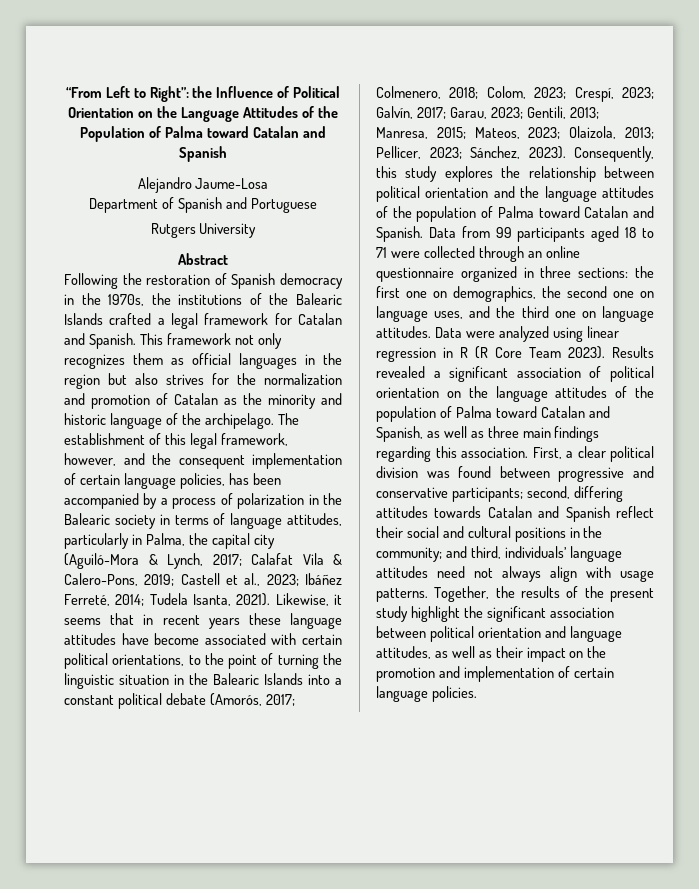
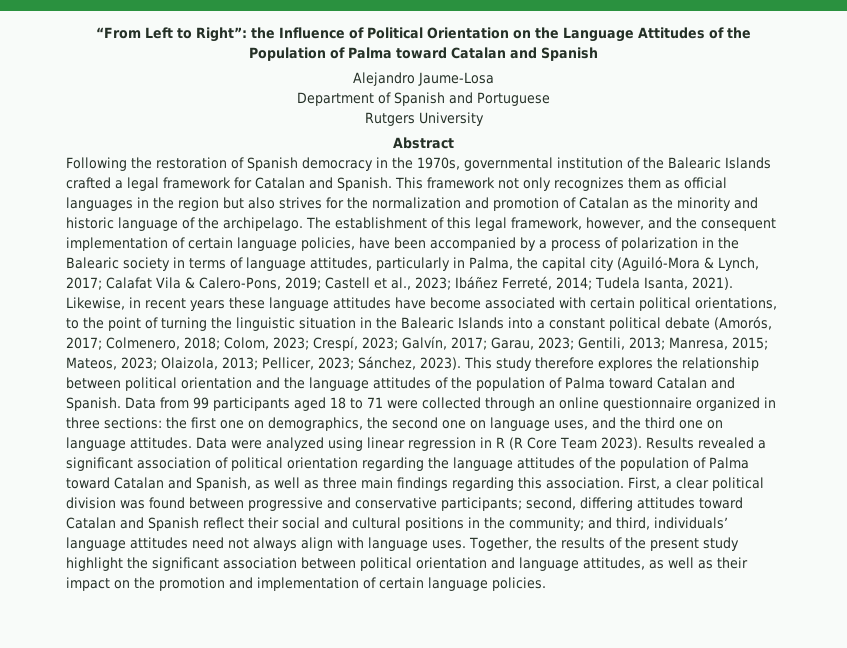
- Following the restoration of Spanish democracy in the 1970s, the institutions of the Balearic Islands crafted a legal framework for Catalan and Spanish.
+ Following the restoration of Spanish democracy in the 1970s, governmental institution of the Balearic Islands crafted a legal framework for Catalan and Spanish.
- The establishment of this legal framework, however, and the consequent implementation of certain language policies, has been accompanied by a process of polarization in the Balearic society in terms of language attitudes, particularly in Palma, the capital city (Aguiló-Mora & Lynch, 2017; Calafat Vila & Calero-Pons, 2019; Castell et al., 2023; Ibáñez Ferreté, 2014; Tudela Isanta, 2021).
+ The establishment of this legal framework, however, and the consequent implementation of certain language policies, have been accompanied by a process of polarization in the Balearic society in terms of language attitudes, particularly in Palma, the capital city (Aguiló-Mora & Lynch, 2017; Calafat Vila & Calero-Pons, 2019; Castell et al., 2023; Ibáñez Ferreté, 2014; Tudela Isanta, 2021).
- Likewise, it seems that in recent years these language attitudes have become associated with certain political orientations, to the point of turning the linguistic situation in the Balearic Islands into a constant political debate (Amorós, 2017; Colmenero, 2018; Colom, 2023; Crespí, 2023; Galvín, 2017; Garau, 2023; Gentili, 2013; Manresa, 2015; Mateos, 2023; Olaizola, 2013; Pellicer, 2023; Sánchez, 2023).
+ Likewise, in recent years these language attitudes have become associated with certain political orientations, to the point of turning the linguistic situation in the Balearic Islands into a constant political debate (Amorós, 2017; Colmenero, 2018; Colom, 2023; Crespí, 2023; Galvín, 2017; Garau, 2023; Gentili, 2013; Manresa, 2015; Mateos, 2023; Olaizola, 2013; Pellicer, 2023; Sánchez, 2023).
- Consequently, this study explores the relationship between political orientation and the language attitudes of the population of Palma toward Catalan and Spanish.
+ This study therefore explores the relationship between political orientation and the language attitudes of the population of Palma toward Catalan and Spanish.
- Results revealed a significant association of political orientation on the language attitudes of the population of Palma toward Catalan and Spanish, as well as three main findings regarding this association.
+ Results revealed a significant association of political orientation regarding the language attitudes of the population of Palma toward Catalan and Spanish, as well as three main findings regarding this association.
- First, a clear political division was found between progressive and conservative participants; second, differing attitudes towards Catalan and Spanish reflect their social and cultural positions in the community; and third, individuals’ language attitudes need not always align with usage patterns.
+ First, a clear political division was found between progressive and conservative participants; second, differing attitudes toward Catalan and Spanish reflect their social and cultural positions in the community; and third, individuals’ language attitudes need not always align with language uses.

